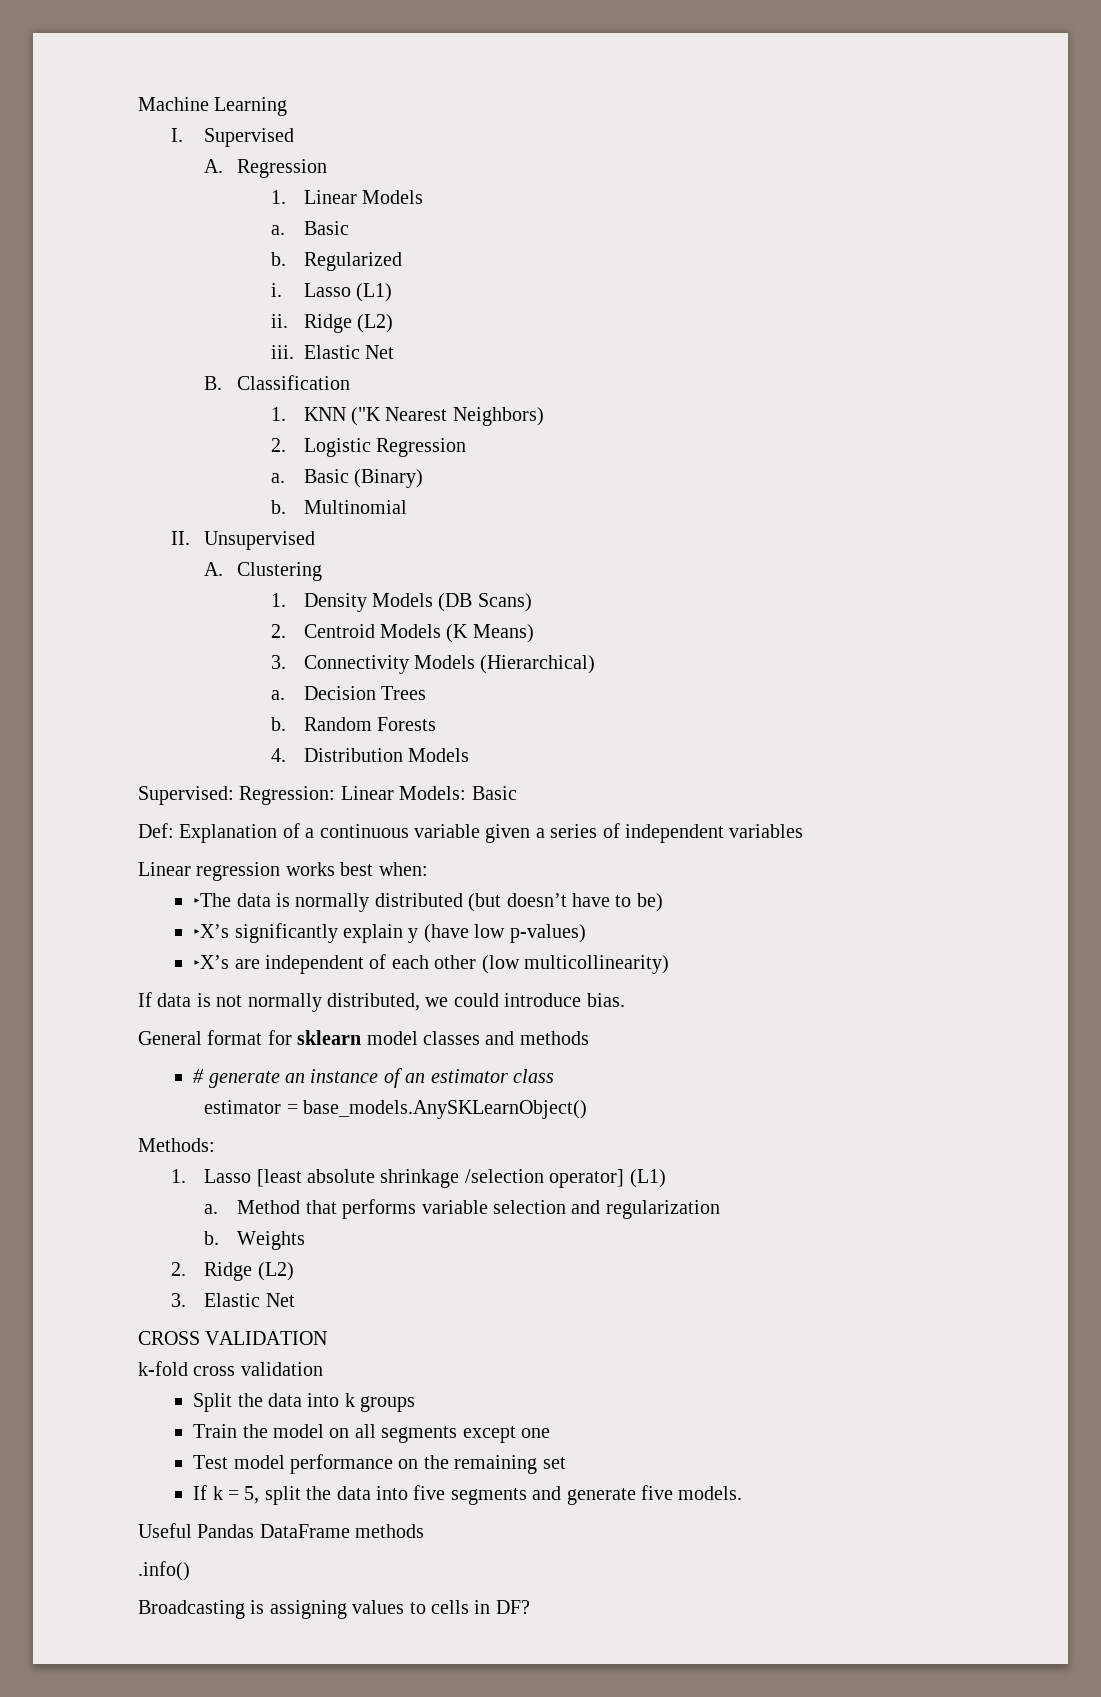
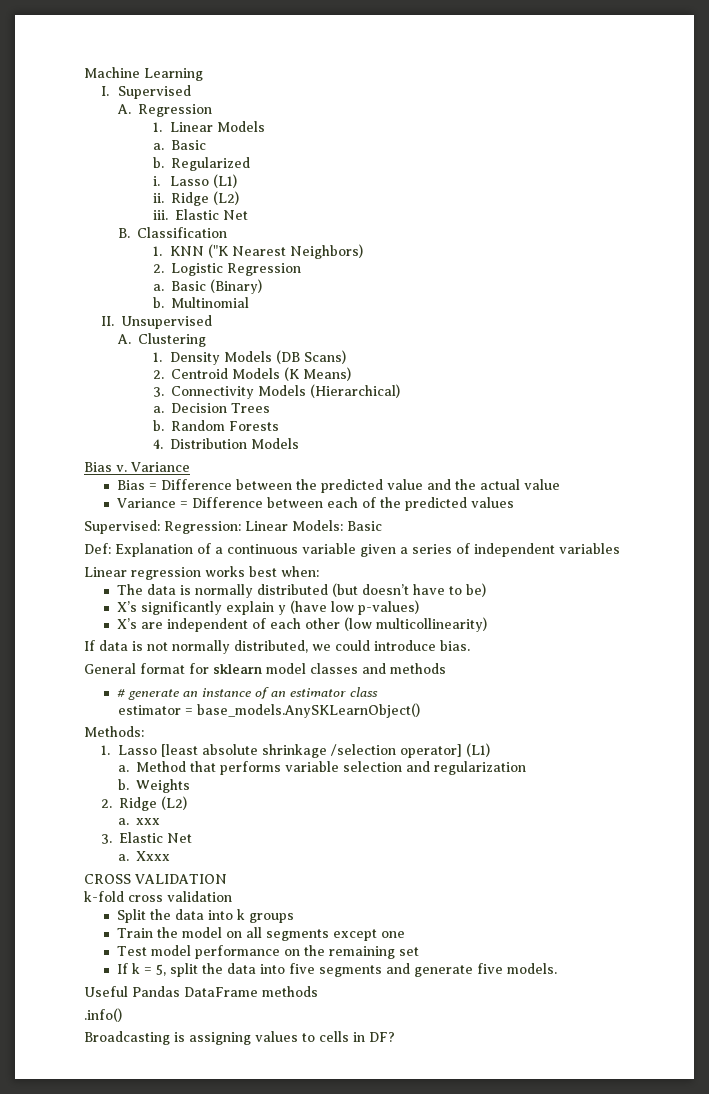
+ Bias v. Variance
+ Bias = Difference between the predicted value and the actual value
+ Variance = Difference between each of the predicted values
- ‣The data is normally distributed (but doesn’t have to be)
+ The data is normally distributed (but doesn’t have to be)
- ‣X’s significantly explain y (have low p-values)
+ X’s significantly explain y (have low p-values)
- ‣X’s are independent of each other (low multicollinearity)
+ X’s are independent of each other (low multicollinearity)
+ a. xxx
+ a. Xxxx

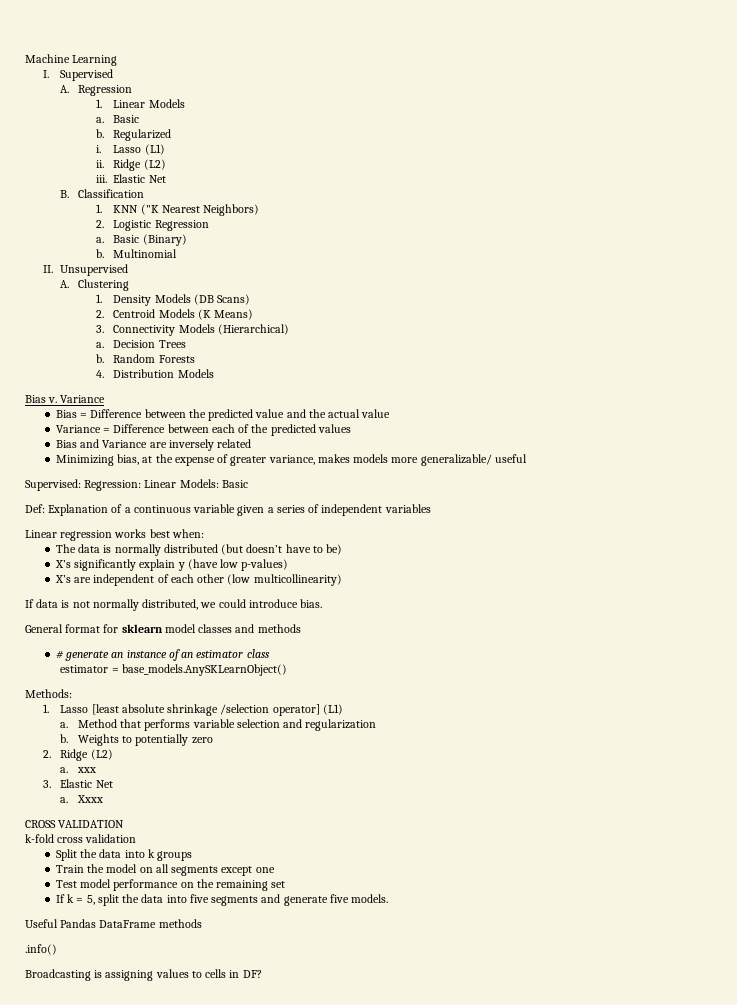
+ Bias and Variance are inversely related
+ Minimizing bias, at the expense of greater variance, makes models more generalizable/ useful
- Weights
+ Weights to potentially zero

